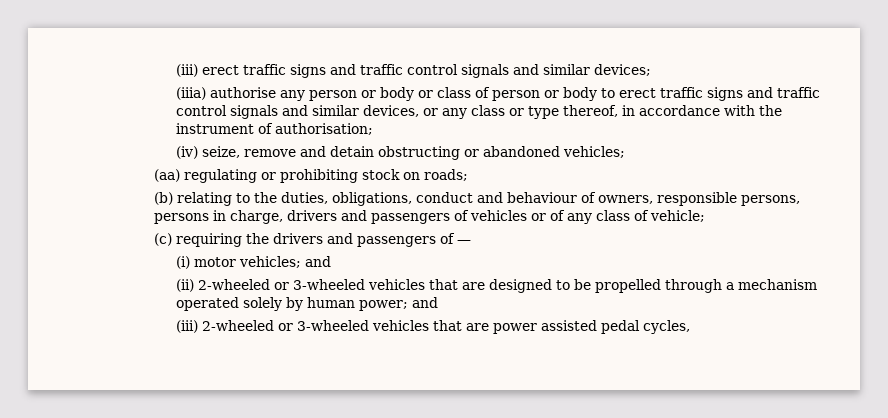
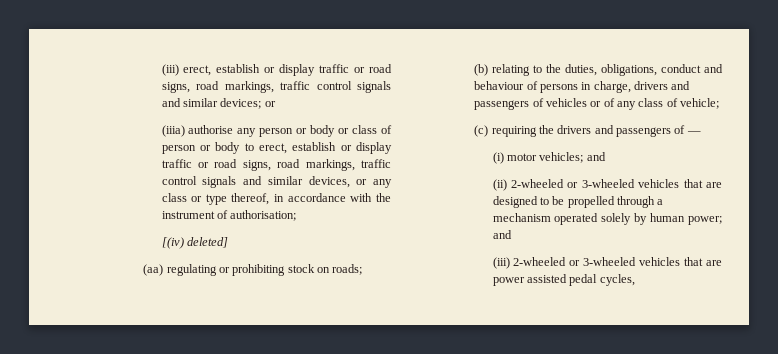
- (iii) erect traffic signs and traffic control signals and similar devices;
+ (iii) erect, establish or display traffic or road signs, road markings, traffic control signals and similar devices; or
- (iiia) authorise any person or body or class of person or body to erect traffic signs and traffic control signals and similar devices, or any class or type thereof, in accordance with the instrument of authorisation;
+ (iiia) authorise any person or body or class of person or body to erect, establish or display traffic or road signs, road markings, traffic control signals and similar devices, or any class or type thereof, in accordance with the instrument of authorisation;
- (iv) seize, remove and detain obstructing or abandoned vehicles;
+ [(iv) deleted]
- (b) relating to the duties, obligations, conduct and behaviour of owners, responsible persons, persons in charge, drivers and passengers of vehicles or of any class of vehicle;
+ (b) relating to the duties, obligations, conduct and behaviour of persons in charge, drivers and passengers of vehicles or of any class of vehicle;

